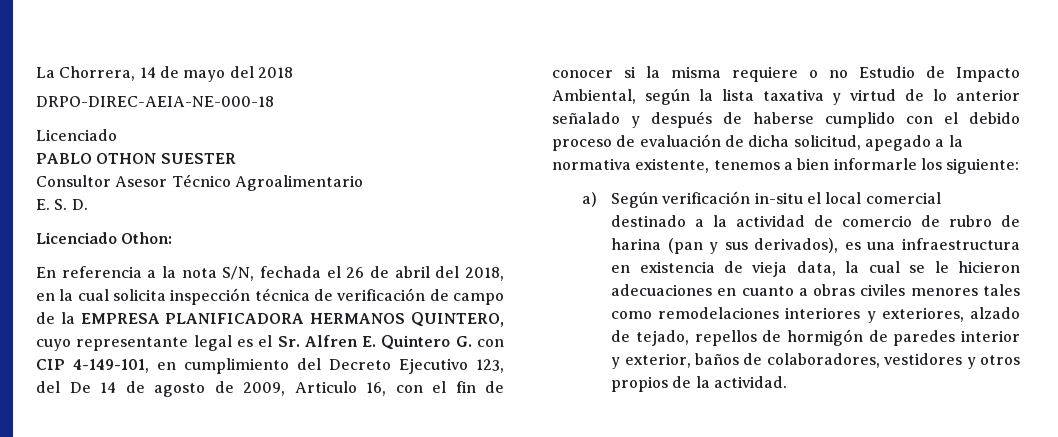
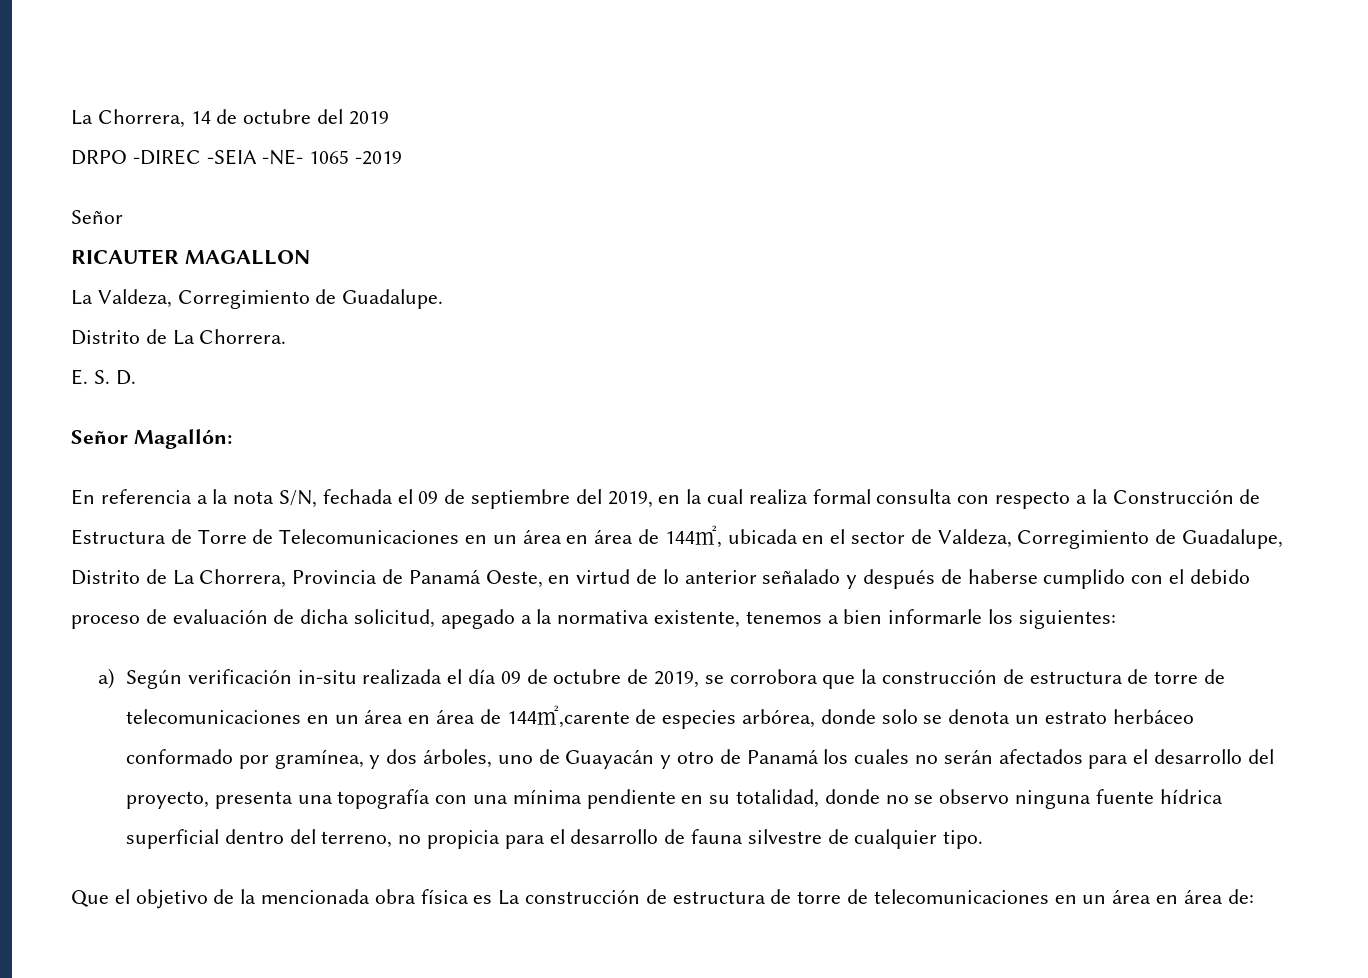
- La Chorrera, 14 de mayo del 2018
- DRPO-DIREC-AEIA-NE-000-18
- Licenciado
- PABLO OTHON SUESTER
- Consultor Asesor Técnico Agroalimentario
+ La Chorrera, 14 de octubre del 2019
+ DRPO -DIREC -SEIA -NE- 1065 -2019
+ Señor
+ RICAUTER MAGALLON
+ La Valdeza, Corregimiento de Guadalupe.
+ Distrito de La Chorrera.
- Licenciado Othon:
+ Señor Magallón:
- En referencia a la nota S/N, fechada el 26 de abril del 2018, en la cual solicita inspección técnica de verificación de campo de la EMPRESA PLANIFICADORA HERMANOS QUINTERO, cuyo representante legal es el Sr. Alfren E. Quintero G. con CIP 4-149-101, en cumplimiento del Decreto Ejecutivo 123, del De 14 de agosto de 2009, Articulo 16, con el fin de conocer si la misma requiere o no Estudio de Impacto Ambiental, según la lista taxativa y virtud de lo anterior señalado y después de haberse cumplido con el debido proceso de evaluación de dicha solicitud, apegado a la normativa existente, tenemos a bien informarle los siguiente:
+ En referencia a la nota S/N, fechada el 09 de septiembre del 2019, en la cual realiza formal consulta con respecto a la Construcción de Estructura de Torre de Telecomunicaciones en un área en área de 144㎡, ubicada en el sector de Valdeza, Corregimiento de Guadalupe, Distrito de La Chorrera, Provincia de Panamá Oeste, en virtud de lo anterior señalado y después de haberse cumplido con el debido proceso de evaluación de dicha solicitud, apegado a la normativa existente, tenemos a bien informarle los siguientes:
- a) Según verificación in-situ el local comercial destinado a la actividad de comercio de rubro de harina (pan y sus derivados), es una infraestructura en existencia de vieja data, la cual se le hicieron adecuaciones en cuanto a obras civiles menores tales como remodelaciones interiores y exteriores, alzado de tejado, repellos de hormigón de paredes interior y exterior, baños de colaboradores, vestidores y otros propios de la actividad.
+ a) Según verificación in-situ realizada el día 09 de octubre de 2019, se corrobora que la construcción de estructura de torre de telecomunicaciones en un área en área de 144㎡,carente de especies arbórea, donde solo se denota un estrato herbáceo conformado por gramínea, y dos árboles, uno de Guayacán y otro de Panamá los cuales no serán afectados para el desarrollo del proyecto, presenta una topografía con una mínima pendiente en su totalidad, donde no se observo ninguna fuente hídrica superficial dentro del terreno, no propicia para el desarrollo de fauna silvestre de cualquier tipo.
+ Que el objetivo de la mencionada obra física es La construcción de estructura de torre de telecomunicaciones en un área en área de:

